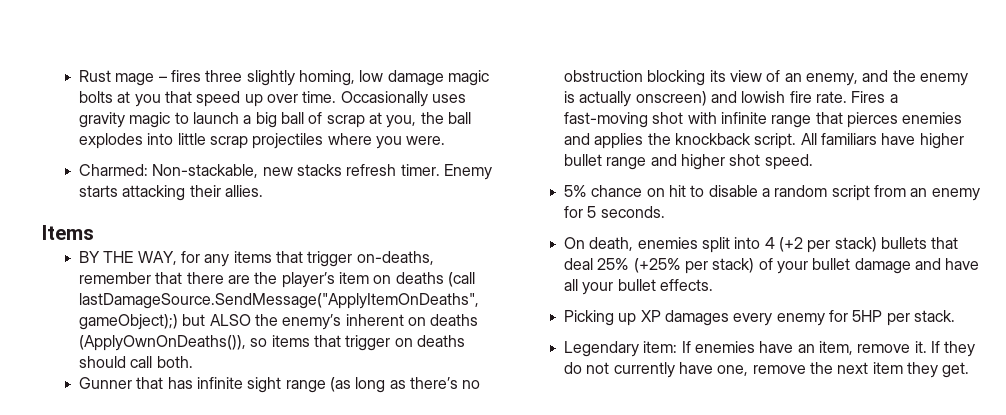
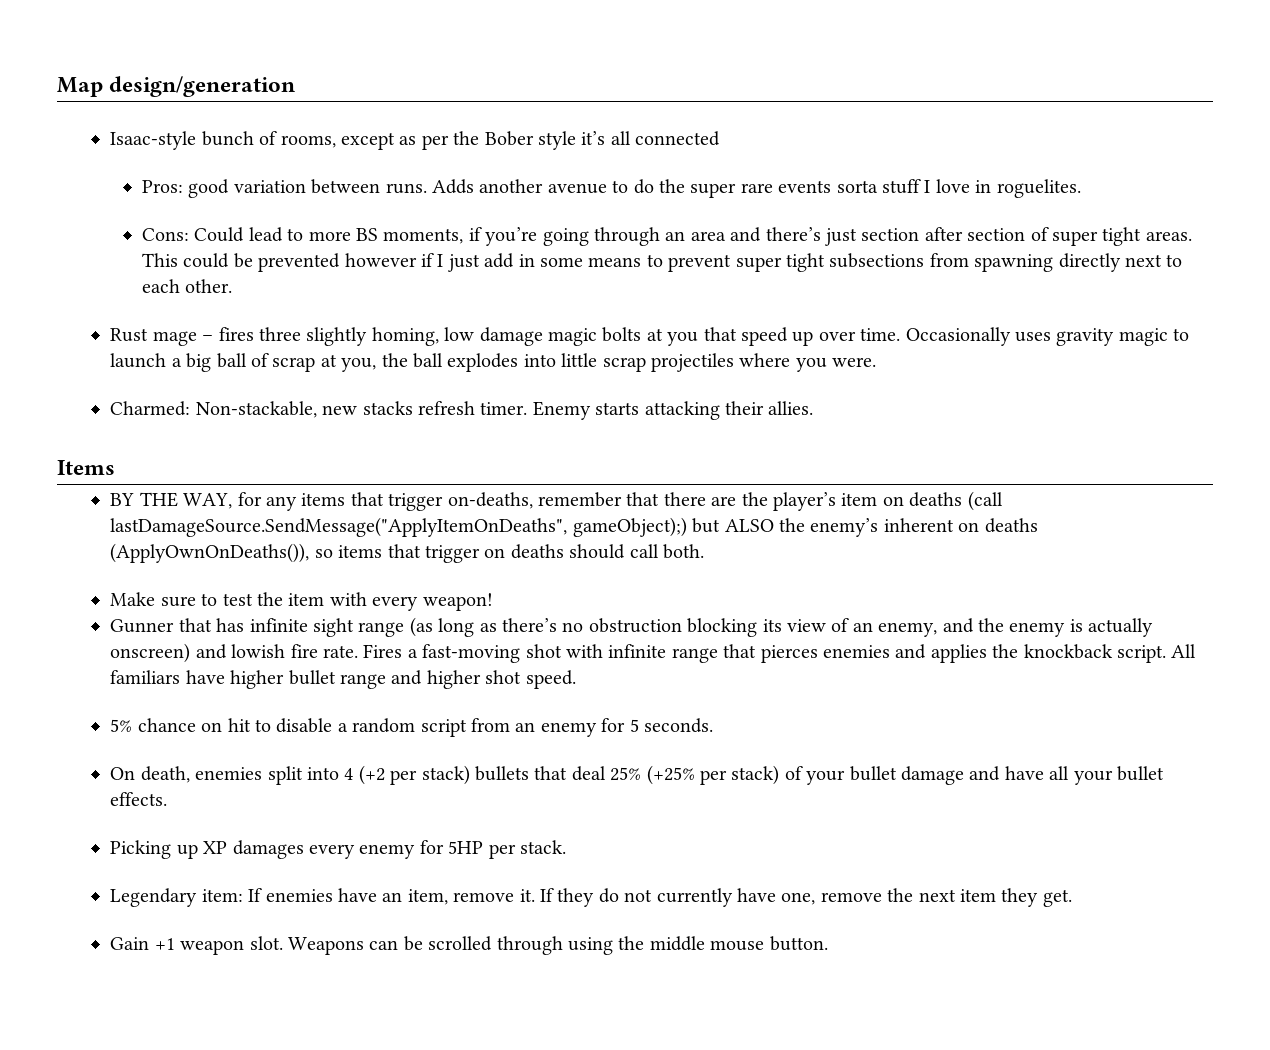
+ Map design/generation
+ Isaac-style bunch of rooms, except as per the Bober style it’s all connected
+ Pros: good variation between runs. Adds another avenue to do the super rare events sorta stuff I love in roguelites.
+ Cons: Could lead to more BS moments, if you’re going through an area and there’s just section after section of super tight areas. This could be prevented however if I just add in some means to prevent super tight subsections from spawning directly next to each other.
+ Make sure to test the item with every weapon!
+ Gain +1 weapon slot. Weapons can be scrolled through using the middle mouse button.

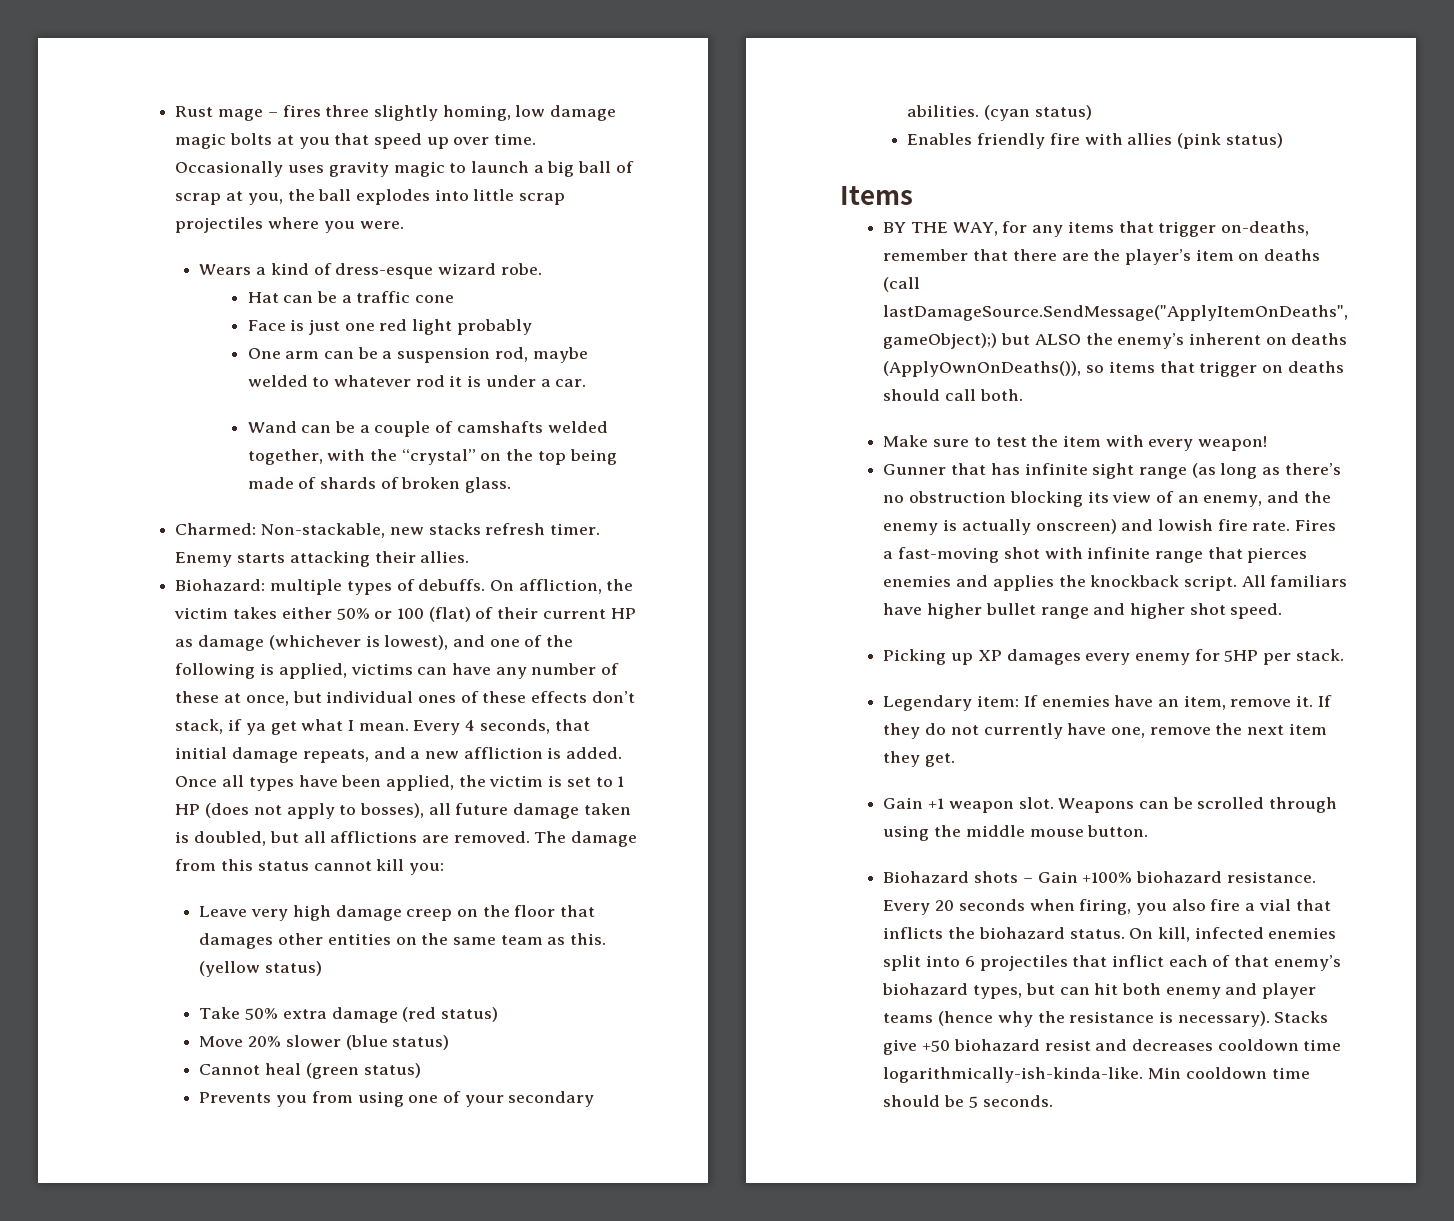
- Map design/generation
- Isaac-style bunch of rooms, except as per the Bober style it’s all connected
- Pros: good variation between runs. Adds another avenue to do the super rare events sorta stuff I love in roguelites.
- Cons: Could lead to more BS moments, if you’re going through an area and there’s just section after section of super tight areas. This could be prevented however if I just add in some means to prevent super tight subsections from spawning directly next to each other.
+ Wears a kind of dress-esque wizard robe.
+ Hat can be a traffic cone
+ Face is just one red light probably
+ One arm can be a suspension rod, maybe welded to whatever rod it is under a car.
+ Wand can be a couple of camshafts welded together, with the “crystal” on the top being made of shards of broken glass.
+ Biohazard: multiple types of debuffs. On affliction, the victim takes either 50% or 100 (flat) of their current HP as damage (whichever is lowest), and one of the following is applied, victims can have any number of these at once, but individual ones of these effects don’t stack, if ya get what I mean. Every 4 seconds, that initial damage repeats, and a new affliction is added. Once all types have been applied, the victim is set to 1 HP (does not apply to bosses), all future damage taken is doubled, but all afflictions are removed. The damage from this status cannot kill you:
+ Leave very high damage creep on the floor that damages other entities on the same team as this. (yellow status)
+ Take 50% extra damage (red status)
+ Move 20% slower (blue status)
+ Cannot heal (green status)
+ Prevents you from using one of your secondary abilities. (cyan status)
+ Enables friendly fire with allies (pink status)
- 5% chance on hit to disable a random script from an enemy for 5 seconds.
- On death, enemies split into 4 (+2 per stack) bullets that deal 25% (+25% per stack) of your bullet damage and have all your bullet effects.
+ Biohazard shots – Gain +100% biohazard resistance. Every 20 seconds when firing, you also fire a vial that inflicts the biohazard status. On kill, infected enemies split into 6 projectiles that inflict each of that enemy’s biohazard types, but can hit both enemy and player teams (hence why the resistance is necessary). Stacks give +50 biohazard resist and decreases cooldown time logarithmically-ish-kinda-like. Min cooldown time should be 5 seconds.

